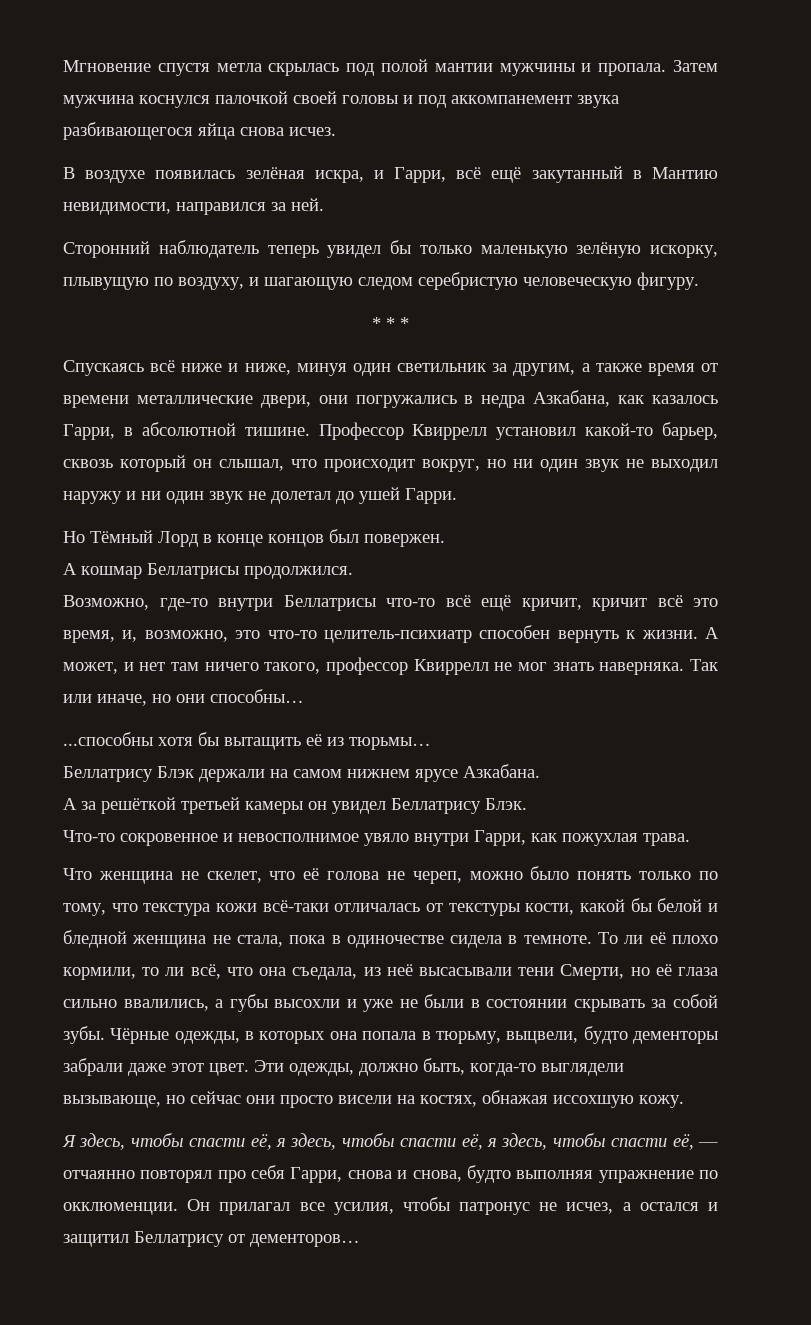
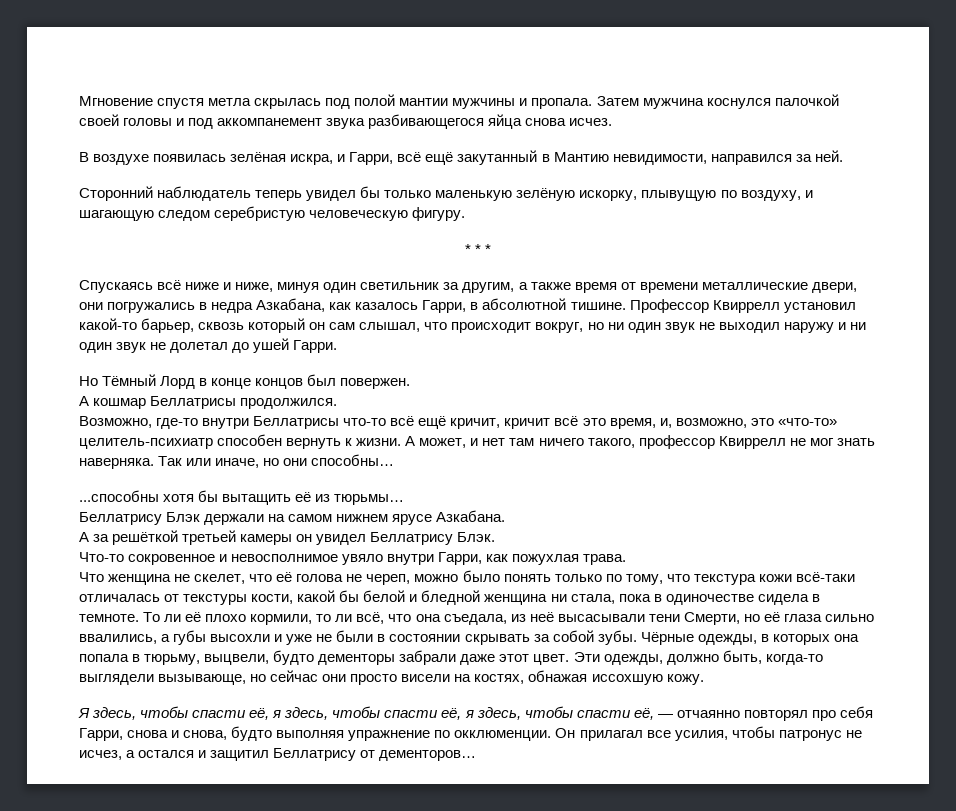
- Профессор Квиррелл установил какой-то барьер, сквозь который он слышал, что происходит вокруг, но ни один звук не выходил наружу и ни один звук не долетал до ушей Гарри.
+ Профессор Квиррелл установил какой-то барьер, сквозь который он сам слышал, что происходит вокруг, но ни один звук не выходил наружу и ни один звук не долетал до ушей Гарри.
- Возможно, где-то внутри Беллатрисы что-то всё ещё кричит, кричит всё это время, и, возможно, это что-то целитель-психиатр способен вернуть к жизни.
+ Возможно, где-то внутри Беллатрисы что-то всё ещё кричит, кричит всё это время, и, возможно, это «что-то» целитель-психиатр способен вернуть к жизни.
- Что женщина не скелет, что её голова не череп, можно было понять только по тому, что текстура кожи всё-таки отличалась от текстуры кости, какой бы белой и бледной женщина не стала, пока в одиночестве сидела в темноте.
+ Что женщина не скелет, что её голова не череп, можно было понять только по тому, что текстура кожи всё-таки отличалась от текстуры кости, какой бы белой и бледной женщина ни стала, пока в одиночестве сидела в темноте.

